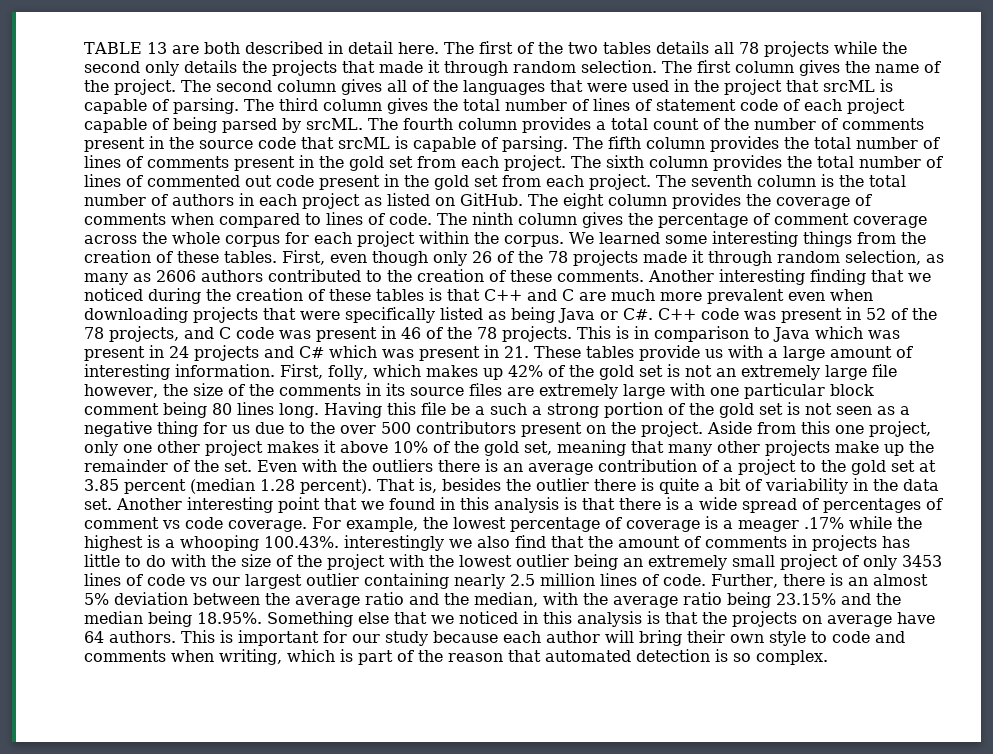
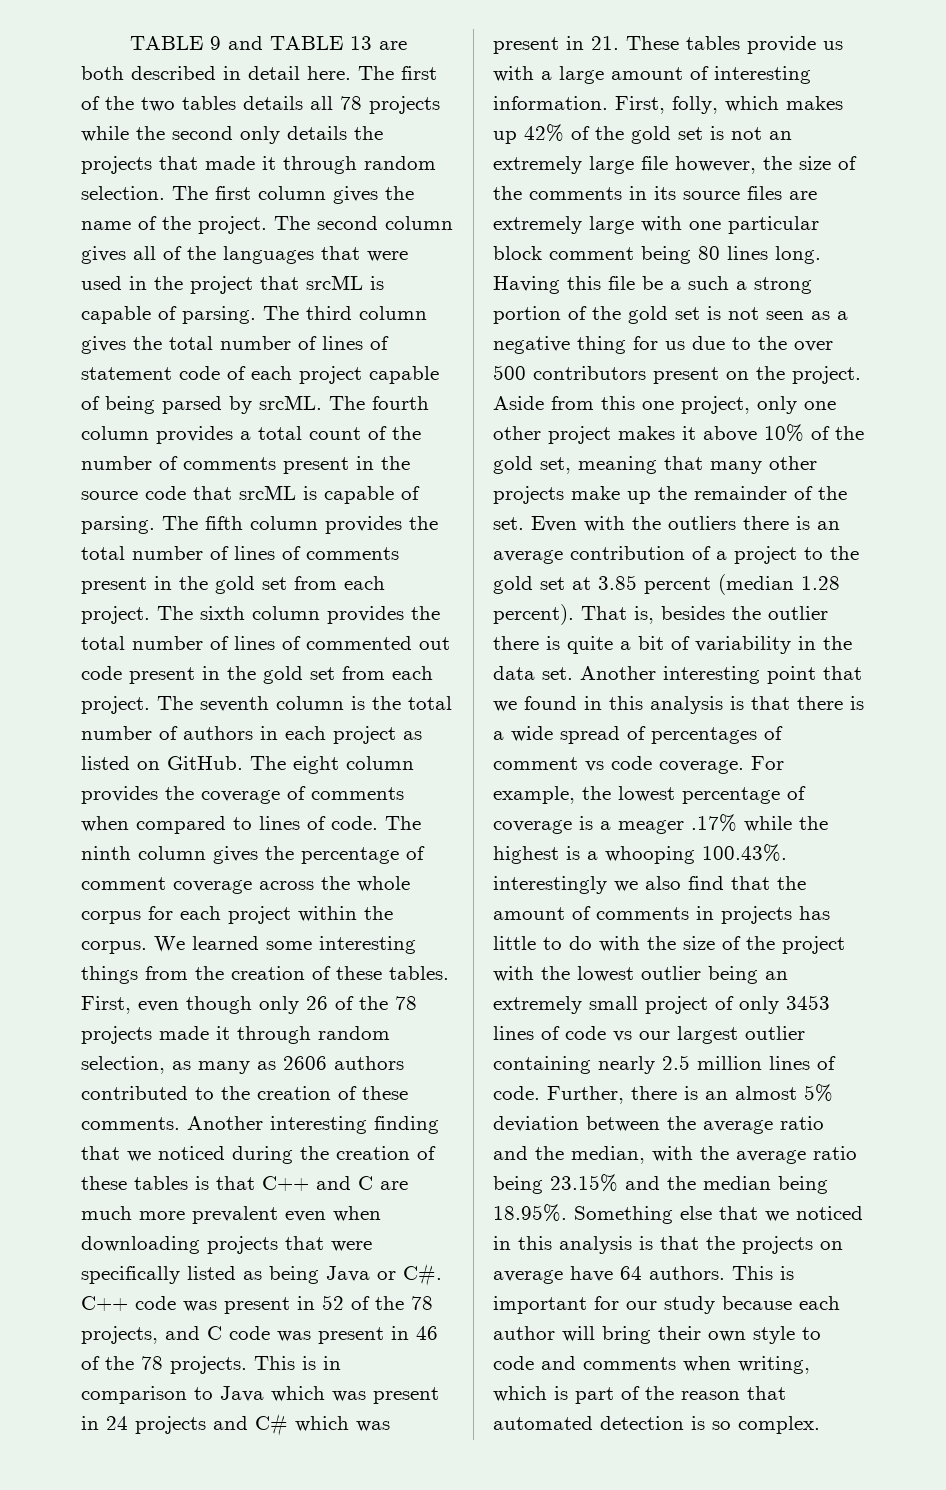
- TABLE 13 are both described in detail here.
+ TABLE 9 and TABLE 13 are both described in detail here.

